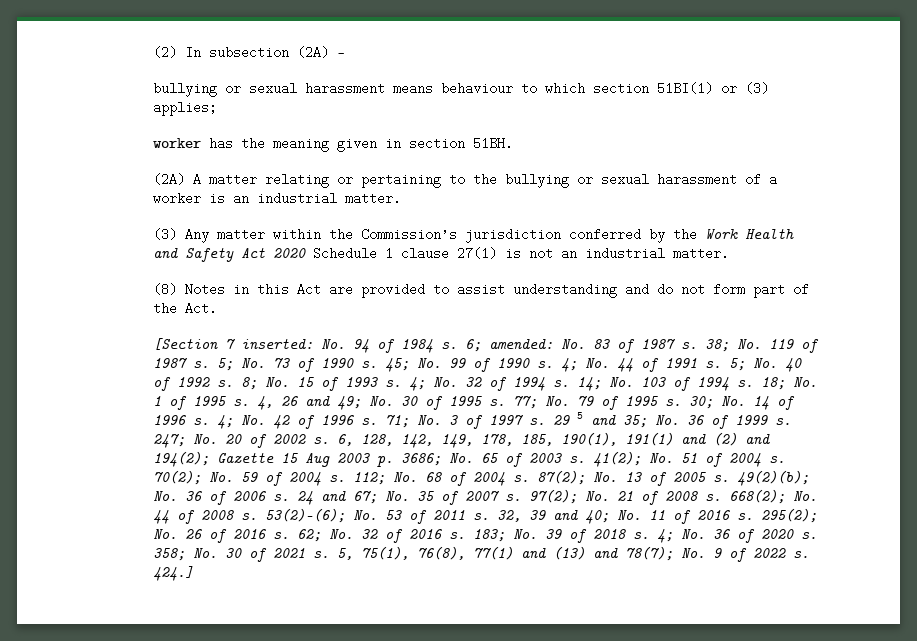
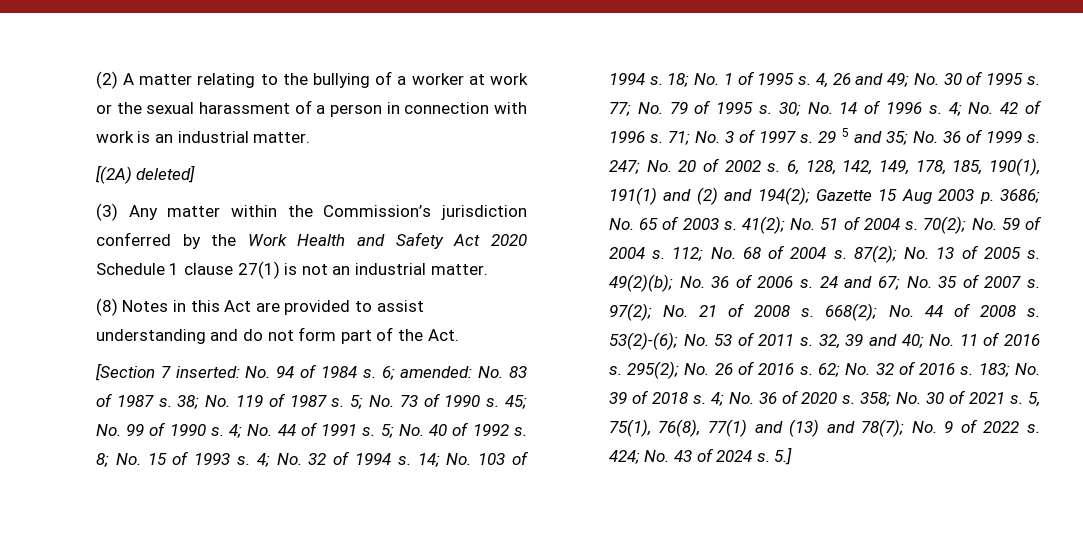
- (2) In subsection (2A) —
- bullying or sexual harassment means behaviour to which section 51BI(1) or (3) applies;
- worker has the meaning given in section 51BH.
- (2A) A matter relating or pertaining to the bullying or sexual harassment of a worker is an industrial matter.
+ (2) A matter relating to the bullying of a worker at work or the sexual harassment of a person in connection with work is an industrial matter.
+ [(2A) deleted]
- 424.]
+ 424; No. 43 of 2024 s. 5.]

